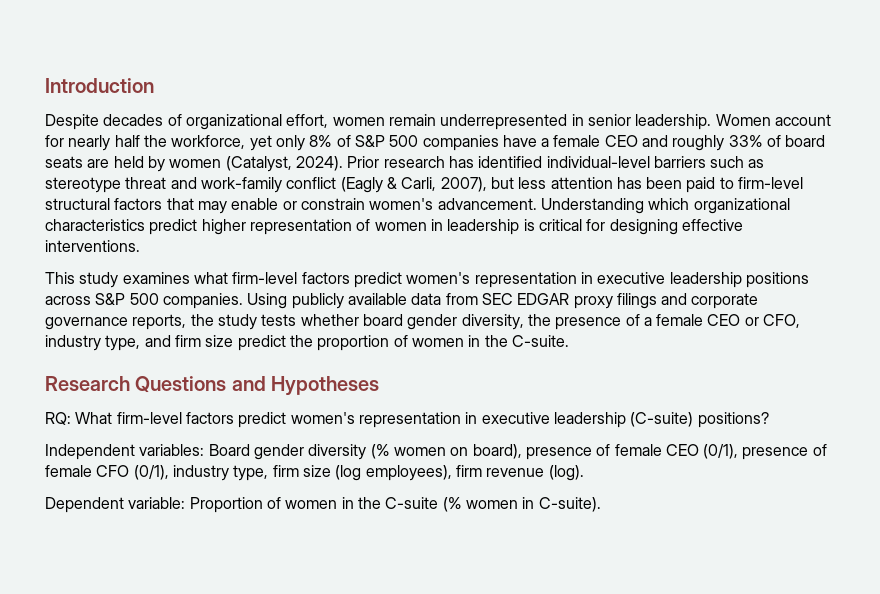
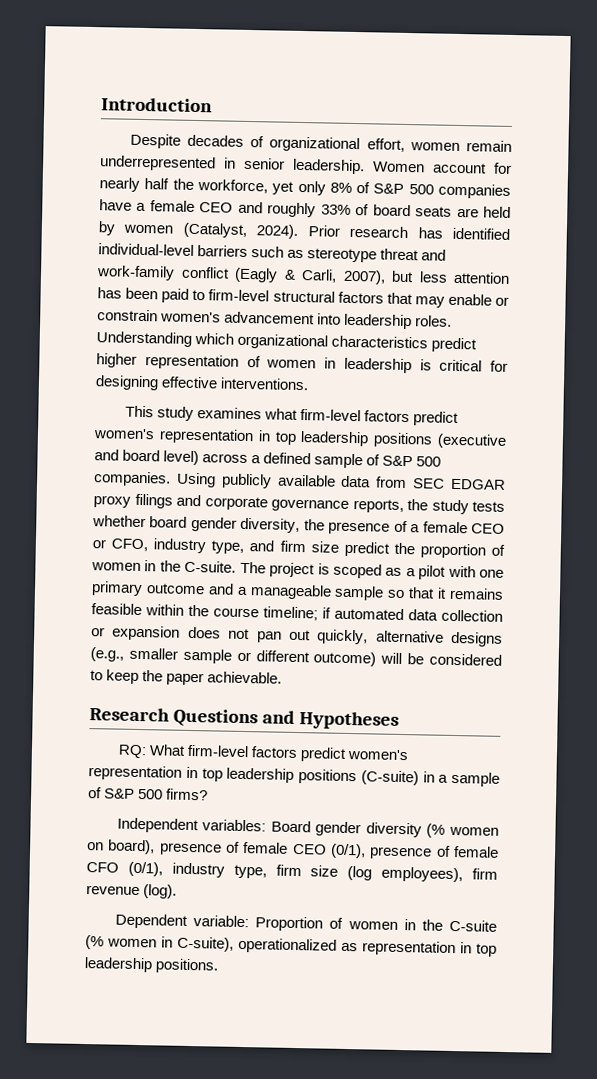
- Prior research has identified individual-level barriers such as stereotype threat and work-family conflict (Eagly & Carli, 2007), but less attention has been paid to firm-level structural factors that may enable or constrain women's advancement.
+ Prior research has identified individual-level barriers such as stereotype threat and work-family conflict (Eagly & Carli, 2007), but less attention has been paid to firm-level structural factors that may enable or constrain women's advancement into leadership roles.
- This study examines what firm-level factors predict women's representation in executive leadership positions across S&P 500 companies.
+ This study examines what firm-level factors predict women's representation in top leadership positions (executive and board level) across a defined sample of S&P 500 companies.
+ The project is scoped as a pilot with one primary outcome and a manageable sample so that it remains feasible within the course timeline; if automated data collection or expansion does not pan out quickly, alternative designs (e.g., smaller sample or different outcome) will be considered to keep the paper achievable.
- RQ: What firm-level factors predict women's representation in executive leadership (C-suite) positions?
+ RQ: What firm-level factors predict women's representation in top leadership positions (C-suite) in a sample of S&P 500 firms?
- Dependent variable: Proportion of women in the C-suite (% women in C-suite).
+ Dependent variable: Proportion of women in the C-suite (% women in C-suite), operationalized as representation in top leadership positions.

